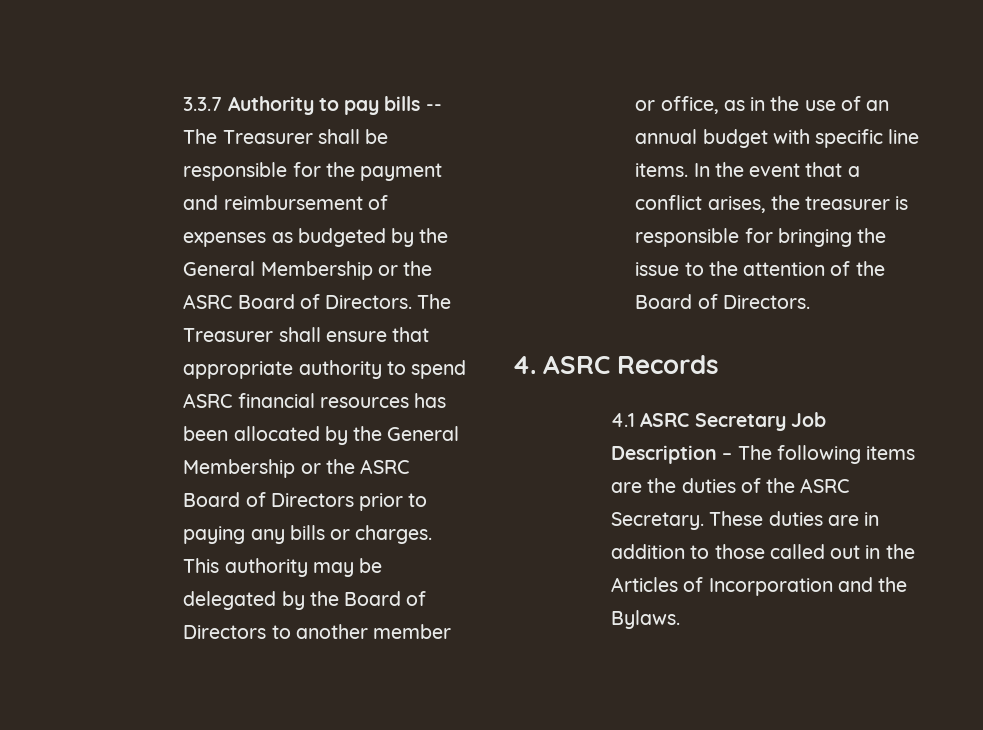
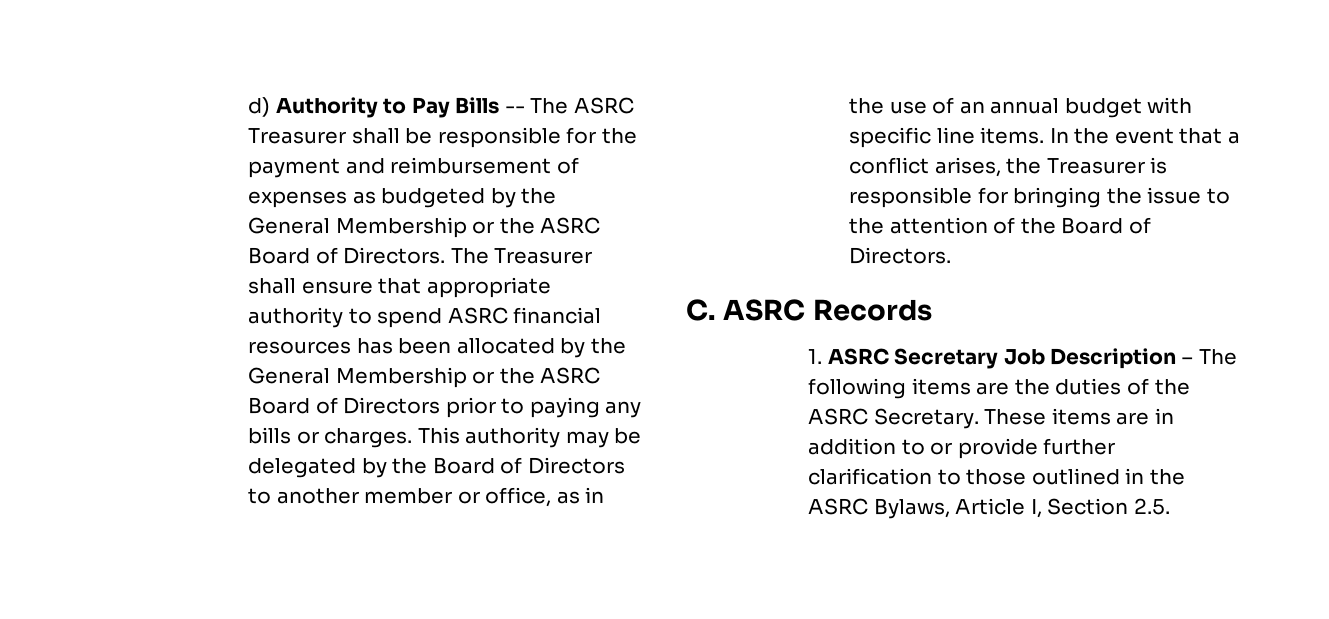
- 3.3.7 Authority to pay bills -- The Treasurer shall be responsible for the payment and reimbursement of expenses as budgeted by the General Membership or the ASRC Board of Directors.
+ d) Authority to Pay Bills -- The ASRC Treasurer shall be responsible for the payment and reimbursement of expenses as budgeted by the General Membership or the ASRC Board of Directors.
- In the event that a conflict arises, the treasurer is responsible for bringing the issue to the attention of the Board of Directors.
+ In the event that a conflict arises, the Treasurer is responsible for bringing the issue to the attention of the Board of Directors.
- 4. ASRC Records
+ C. ASRC Records
- 4.1 ASRC Secretary Job Description – The following items are the duties of the ASRC Secretary.
+ 1. ASRC Secretary Job Description – The following items are the duties of the ASRC Secretary.
- These duties are in addition to those called out in the Articles of Incorporation and the Bylaws.
+ These items are in addition to or provide further clarification to those outlined in the ASRC Bylaws, Article I, Section 2.5.

